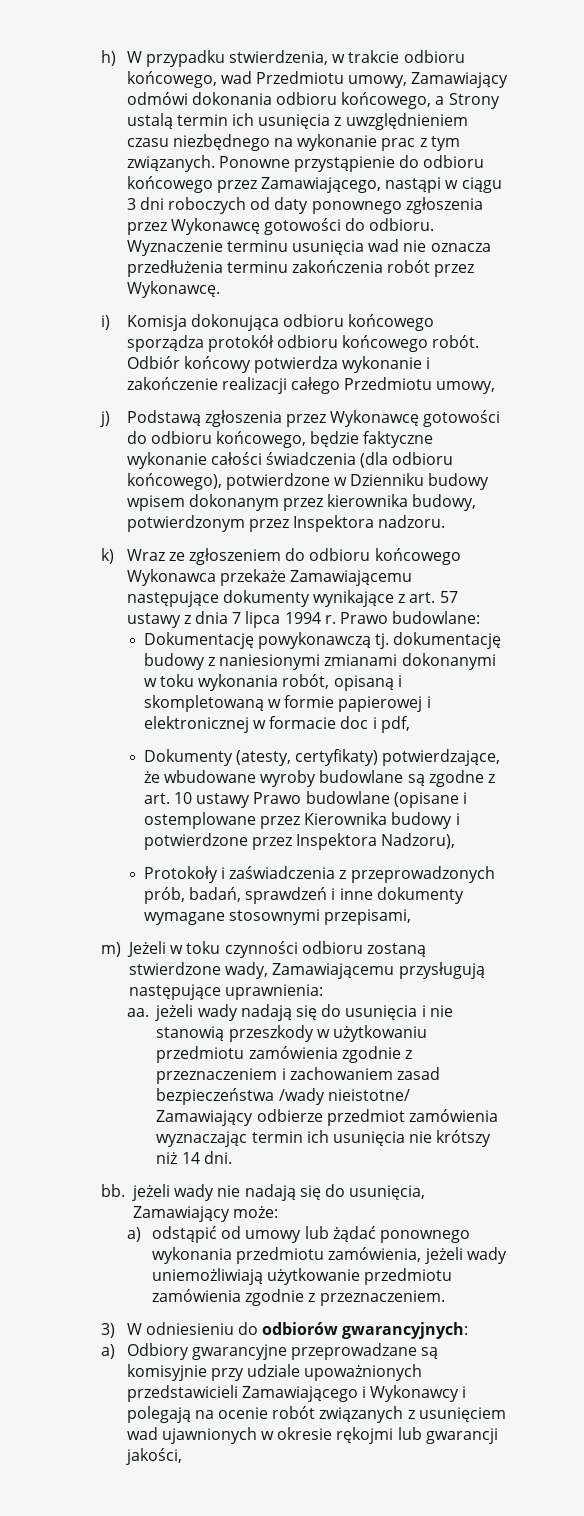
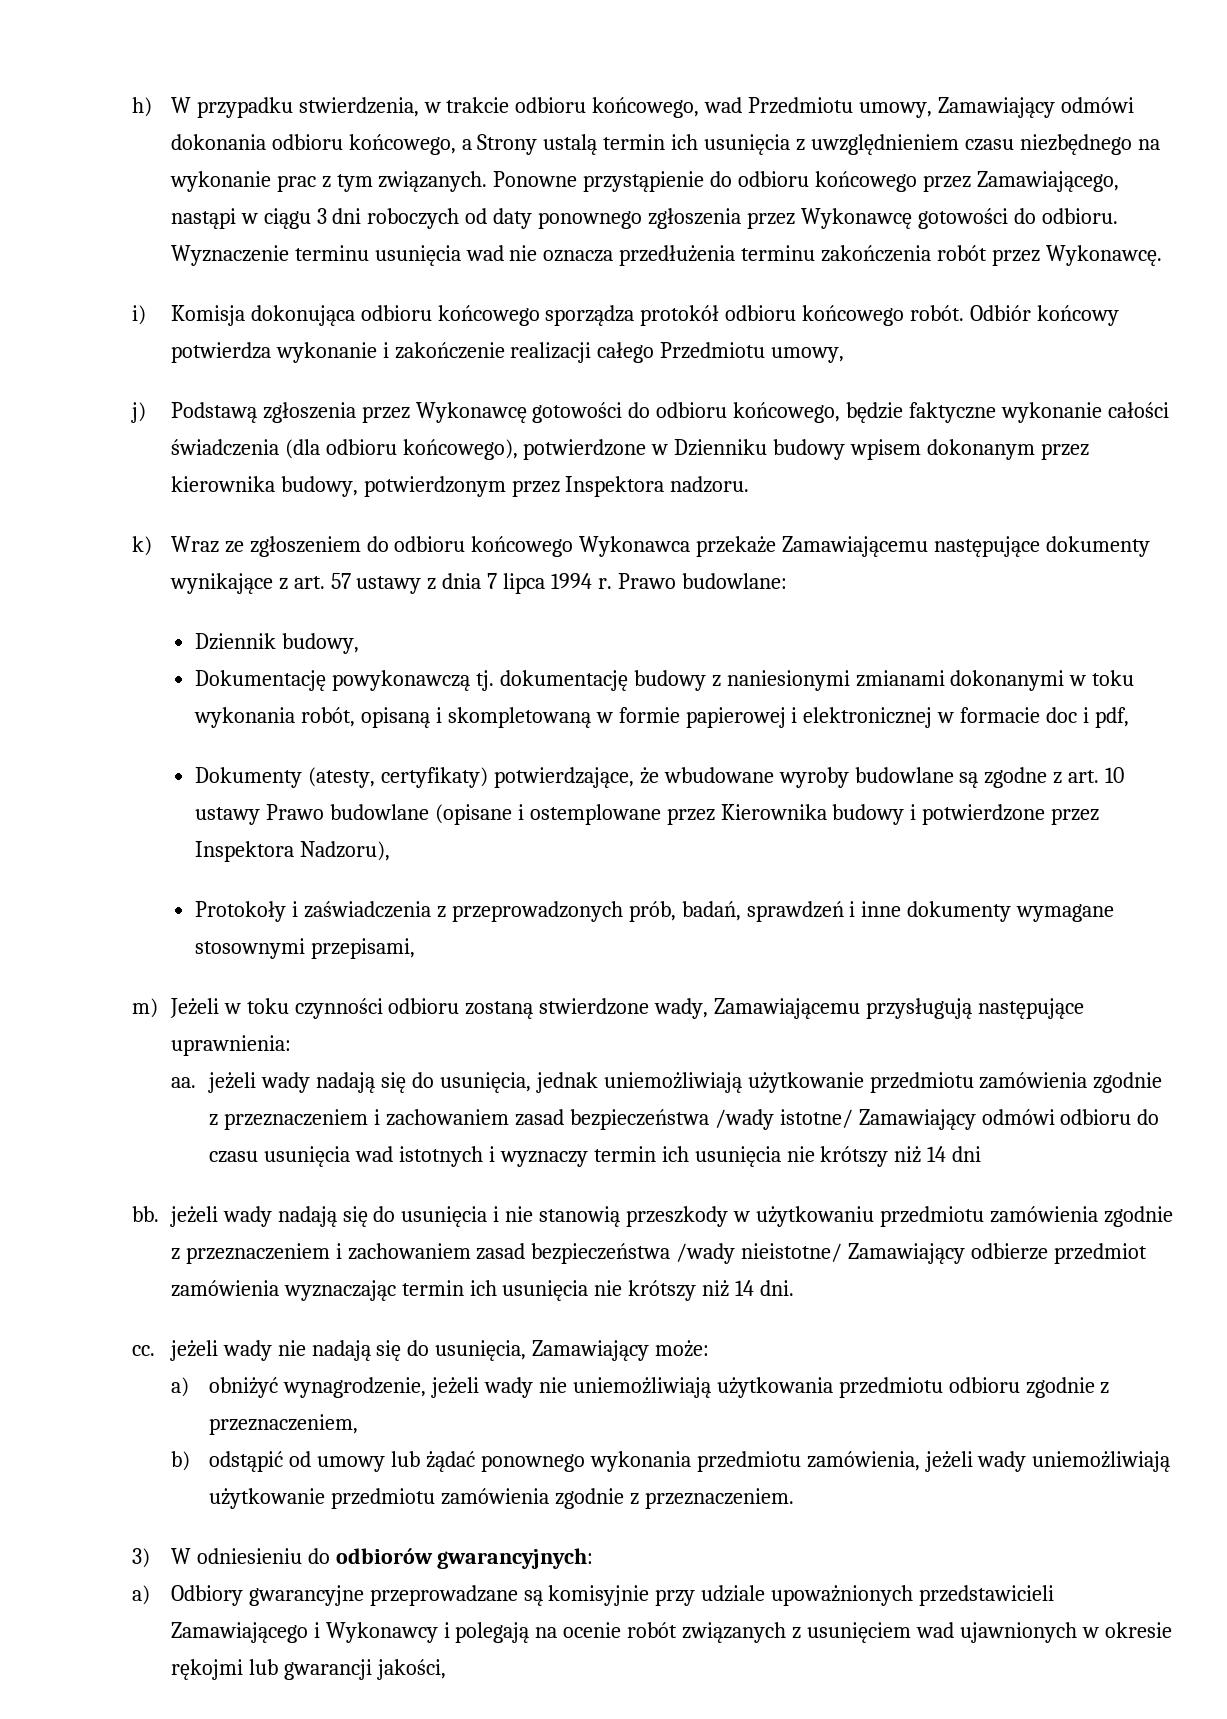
+ Dziennik budowy,
- aa. jeżeli wady nadają się do usunięcia i nie stanowią przeszkody w użytkowaniu przedmiotu zamówienia zgodnie z przeznaczeniem i zachowaniem zasad bezpieczeństwa /wady nieistotne/ Zamawiający odbierze przedmiot zamówienia wyznaczając termin ich usunięcia nie krótszy niż 14 dni.
+ aa. jeżeli wady nadają się do usunięcia, jednak uniemożliwiają użytkowanie przedmiotu zamówienia zgodnie z przeznaczeniem i zachowaniem zasad bezpieczeństwa /wady istotne/ Zamawiający odmówi odbioru do czasu usunięcia wad istotnych i wyznaczy termin ich usunięcia nie krótszy niż 14 dni
+ bb. jeżeli wady nadają się do usunięcia i nie stanowią przeszkody w użytkowaniu przedmiotu zamówienia zgodnie z przeznaczeniem i zachowaniem zasad bezpieczeństwa /wady nieistotne/ Zamawiający odbierze przedmiot zamówienia wyznaczając termin ich usunięcia nie krótszy niż 14 dni.
- bb. jeżeli wady nie nadają się do usunięcia, Zamawiający może:
+ cc. jeżeli wady nie nadają się do usunięcia, Zamawiający może:
- a) odstąpić od umowy lub żądać ponownego wykonania przedmiotu zamówienia, jeżeli wady uniemożliwiają użytkowanie przedmiotu zamówienia zgodnie z przeznaczeniem.
+ a) obniżyć wynagrodzenie, jeżeli wady nie uniemożliwiają użytkowania przedmiotu odbioru zgodnie z przeznaczeniem,
+ b) odstąpić od umowy lub żądać ponownego wykonania przedmiotu zamówienia, jeżeli wady uniemożliwiają użytkowanie przedmiotu zamówienia zgodnie z przeznaczeniem.

